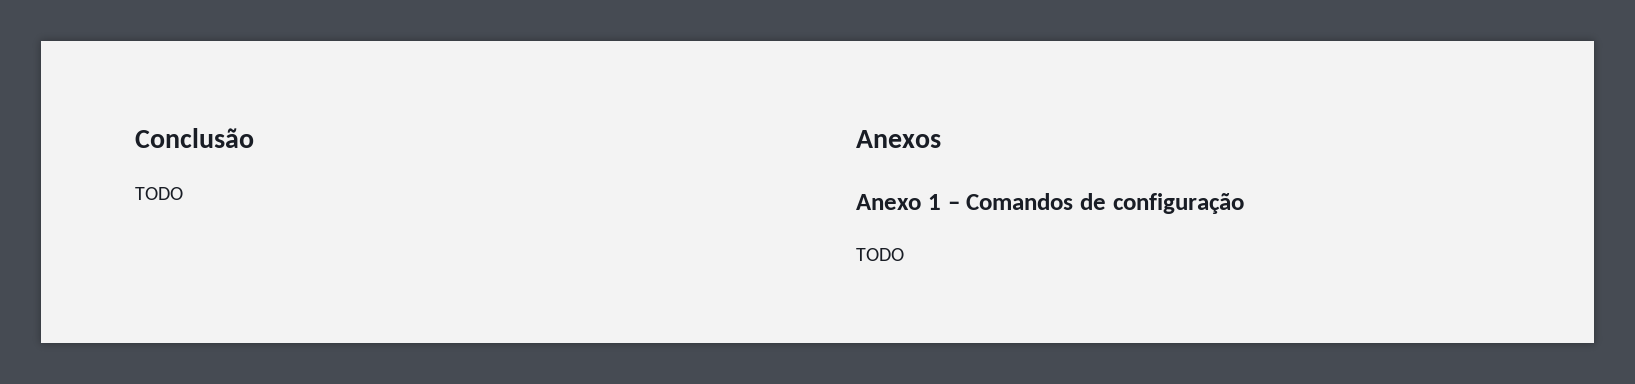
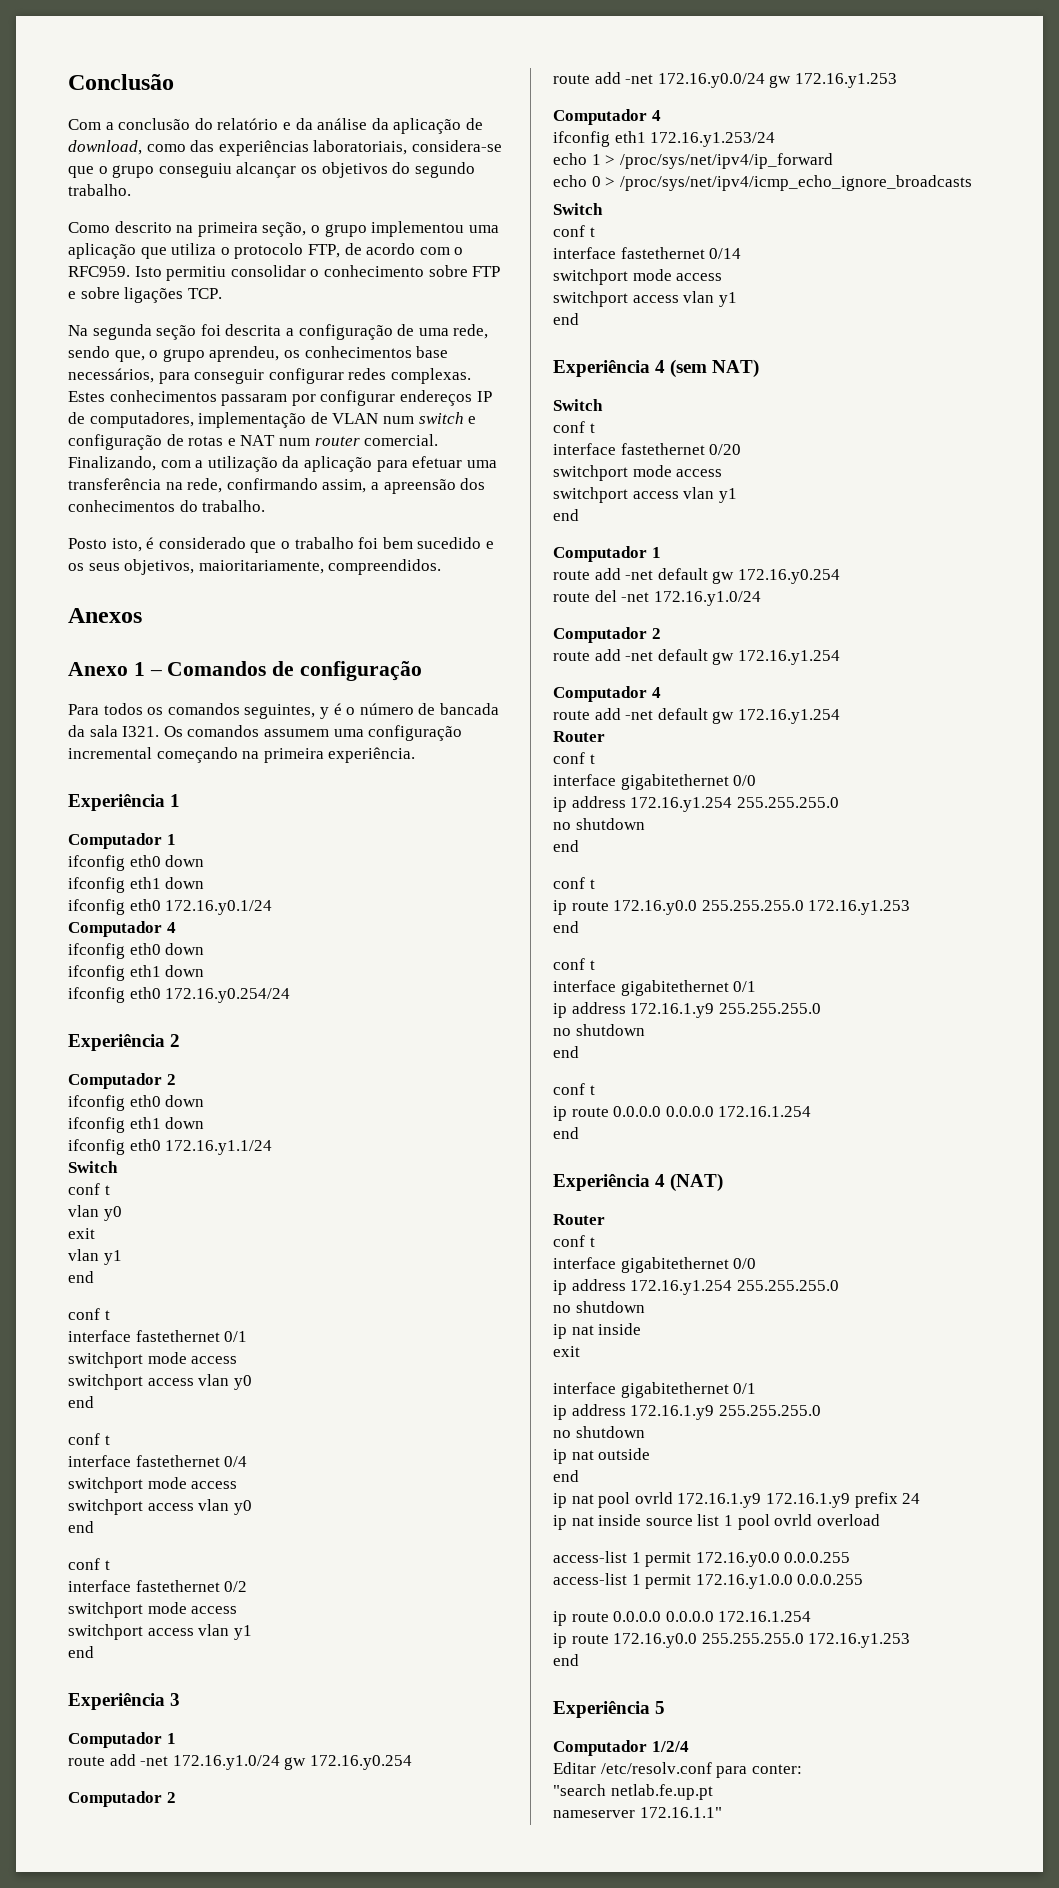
  Conclusão
- TODO
+ Com a conclusão do relatório e da análise da aplicação de download, como das experiências laboratoriais, considera-se que o grupo conseguiu alcançar os objetivos do segundo trabalho.
+ Como descrito na primeira seção, o grupo implementou uma aplicação que utiliza o protocolo FTP, de acordo com o RFC959. Isto permitiu consolidar o conhecimento sobre FTP e sobre ligações TCP.
+ Na segunda seção foi descrita a configuração de uma rede, sendo que, o grupo aprendeu, os conhecimentos base necessários, para conseguir configurar redes complexas. Estes conhecimentos passaram por configurar endereços IP de computadores, implementação de VLAN num switch e configuração de rotas e NAT num router comercial. Finalizando, com a utilização da aplicação para efetuar uma transferência na rede, confirmando assim, a apreensão dos conhecimentos do trabalho.
+ Posto isto, é considerado que o trabalho foi bem sucedido e os seus objetivos, maioritariamente, compreendidos.
  Anexo 1 – Comandos de configuração
- TODO
+ Para todos os comandos seguintes, y é o número de bancada da sala I321. Os comandos assumem uma configuração incremental começando na primeira experiência.
+ Experiência 1
+ Computador 1
+ ifconfig eth0 down
+ ifconfig eth1 down
+ ifconfig eth0 172.16.y0.1/24
+ Computador 4
+ ifconfig eth0 down
+ ifconfig eth1 down
+ ifconfig eth0 172.16.y0.254/24
+ Experiência 2
+ Computador 2
+ ifconfig eth0 down
+ ifconfig eth1 down
+ ifconfig eth0 172.16.y1.1/24
+ Switch
+ conf t
+ vlan y0
+ exit
+ vlan y1
+ end
+ conf t
+ interface fastethernet 0/1
+ switchport mode access
+ switchport access vlan y0
+ end
+ conf t
+ interface fastethernet 0/4
+ switchport mode access
+ switchport access vlan y0
+ end
+ conf t
+ interface fastethernet 0/2
+ switchport mode access
+ switchport access vlan y1
+ end
+ Experiência 3
+ Computador 1
+ route add -net 172.16.y1.0/24 gw 172.16.y0.254
+ Computador 2
+ route add -net 172.16.y0.0/24 gw 172.16.y1.253
+ Computador 4
+ ifconfig eth1 172.16.y1.253/24
+ echo 1 > /proc/sys/net/ipv4/ip_forward
+ echo 0 > /proc/sys/net/ipv4/icmp_echo_ignore_broadcasts
+ Switch
+ conf t
+ interface fastethernet 0/14
+ switchport mode access
+ switchport access vlan y1
+ end
+ Experiência 4 (sem NAT)
+ Switch
+ conf t
+ interface fastethernet 0/20
+ switchport mode access
+ switchport access vlan y1
+ end
+ Computador 1
+ route add -net default gw 172.16.y0.254
+ route del -net 172.16.y1.0/24
+ Computador 2
+ route add -net default gw 172.16.y1.254
+ Computador 4
+ route add -net default gw 172.16.y1.254
+ Router
+ conf t
+ interface gigabitethernet 0/0
+ ip address 172.16.y1.254 255.255.255.0
+ no shutdown
+ end
+ conf t
+ ip route 172.16.y0.0 255.255.255.0 172.16.y1.253
+ end
+ conf t
+ interface gigabitethernet 0/1
+ ip address 172.16.1.y9 255.255.255.0
+ no shutdown
+ end
+ conf t
+ ip route 0.0.0.0 0.0.0.0 172.16.1.254
+ end
+ Experiência 4 (NAT)
+ Router
+ conf t
+ interface gigabitethernet 0/0
+ ip address 172.16.y1.254 255.255.255.0
+ no shutdown
+ ip nat inside
+ exit
+ interface gigabitethernet 0/1
+ ip address 172.16.1.y9 255.255.255.0
+ no shutdown
+ ip nat outside
+ end
+ ip nat pool ovrld 172.16.1.y9 172.16.1.y9 prefix 24
+ ip nat inside source list 1 pool ovrld overload
+ access-list 1 permit 172.16.y0.0 0.0.0.255
+ access-list 1 permit 172.16.y1.0.0 0.0.0.255
+ ip route 0.0.0.0 0.0.0.0 172.16.1.254
+ ip route 172.16.y0.0 255.255.255.0 172.16.y1.253
+ end
+ Experiência 5
+ Computador 1/2/4
+ Editar /etc/resolv.conf para conter:
+ "search netlab.fe.up.pt
+ nameserver 172.16.1.1"

